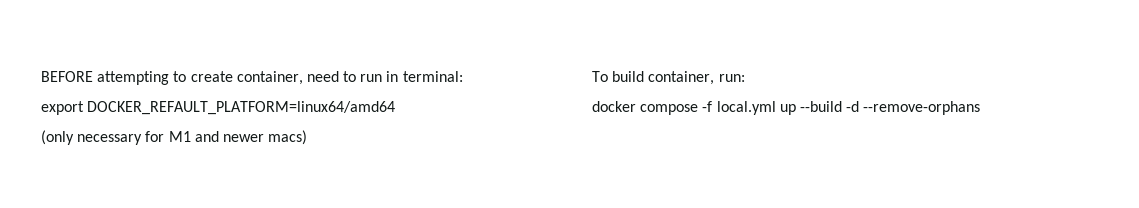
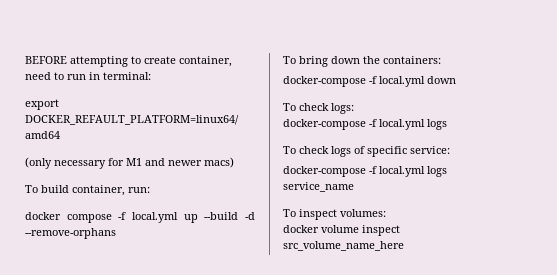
+ To bring down the containers:
+ docker-compose -f local.yml down
+ To check logs:
+ docker-compose -f local.yml logs
+ To check logs of specific service:
+ docker-compose -f local.yml logs service_name
+ To inspect volumes:
+ docker volume inspect src_volume_name_here

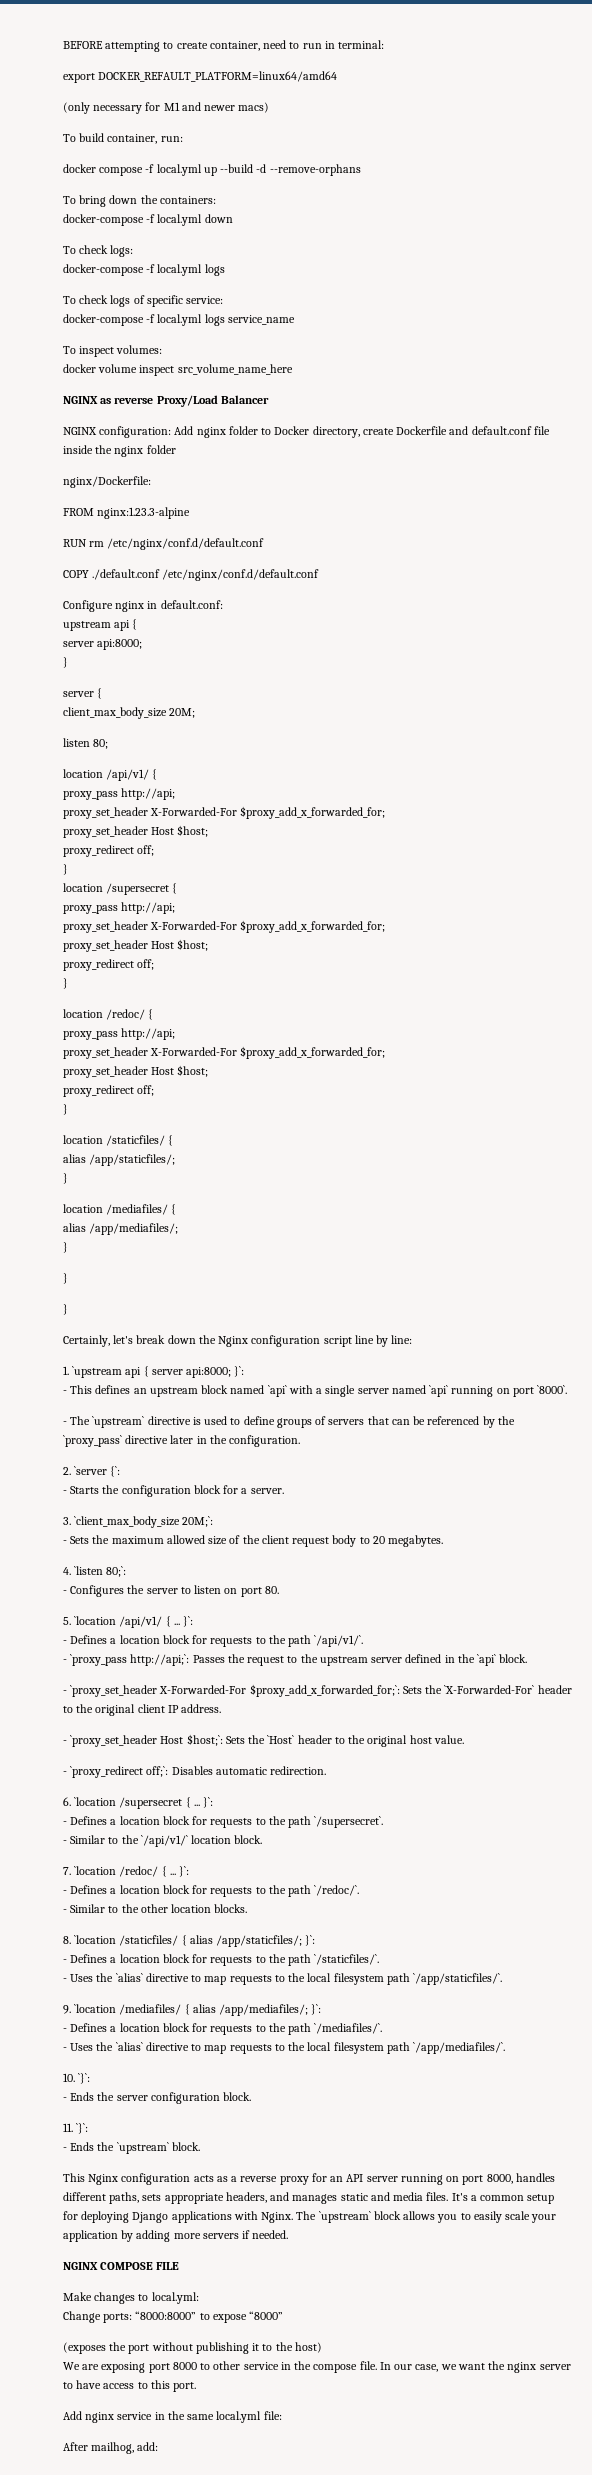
+ NGINX as reverse Proxy/Load Balancer
+ NGINX configuration: Add nginx folder to Docker directory, create Dockerfile and default.conf file inside the nginx folder
+ nginx/Dockerfile:
+ FROM nginx:1.23.3-alpine
+ RUN rm /etc/nginx/conf.d/default.conf
+ COPY ./default.conf /etc/nginx/conf.d/default.conf
+ Configure nginx in default.conf:
+ upstream api {
+ server api:8000;
+ }
+ server {
+ client_max_body_size 20M;
+ listen 80;
+ location /api/v1/ {
+ proxy_pass http://api;
+ proxy_set_header X-Forwarded-For $proxy_add_x_forwarded_for;
+ proxy_set_header Host $host;
+ proxy_redirect off;
+ }
+ location /supersecret {
+ proxy_pass http://api;
+ proxy_set_header X-Forwarded-For $proxy_add_x_forwarded_for;
+ proxy_set_header Host $host;
+ proxy_redirect off;
+ }
+ location /redoc/ {
+ proxy_pass http://api;
+ proxy_set_header X-Forwarded-For $proxy_add_x_forwarded_for;
+ proxy_set_header Host $host;
+ proxy_redirect off;
+ }
+ location /staticfiles/ {
+ alias /app/staticfiles/;
+ }
+ location /mediafiles/ {
+ alias /app/mediafiles/;
+ }
+ }
+ }
+ Certainly, let's break down the Nginx configuration script line by line:
+ 1. `upstream api { server api:8000; }`:
+ - This defines an upstream block named `api` with a single server named `api` running on port `8000`.
+ - The `upstream` directive is used to define groups of servers that can be referenced by the `proxy_pass` directive later in the configuration.
+ 2. `server {`:
+ - Starts the configuration block for a server.
+ 3. `client_max_body_size 20M;`:
+ - Sets the maximum allowed size of the client request body to 20 megabytes.
+ 4. `listen 80;`:
+ - Configures the server to listen on port 80.
+ 5. `location /api/v1/ { ... }`:
+ - Defines a location block for requests to the path `/api/v1/`.
+ - `proxy_pass http://api;`: Passes the request to the upstream server defined in the `api` block.
+ - `proxy_set_header X-Forwarded-For $proxy_add_x_forwarded_for;`: Sets the `X-Forwarded-For` header to the original client IP address.
+ - `proxy_set_header Host $host;`: Sets the `Host` header to the original host value.
+ - `proxy_redirect off;`: Disables automatic redirection.
+ 6. `location /supersecret { ... }`:
+ - Defines a location block for requests to the path `/supersecret`.
+ - Similar to the `/api/v1/` location block.
+ 7. `location /redoc/ { ... }`:
+ - Defines a location block for requests to the path `/redoc/`.
+ - Similar to the other location blocks.
+ 8. `location /staticfiles/ { alias /app/staticfiles/; }`:
+ - Defines a location block for requests to the path `/staticfiles/`.
+ - Uses the `alias` directive to map requests to the local filesystem path `/app/staticfiles/`.
+ 9. `location /mediafiles/ { alias /app/mediafiles/; }`:
+ - Defines a location block for requests to the path `/mediafiles/`.
+ - Uses the `alias` directive to map requests to the local filesystem path `/app/mediafiles/`.
+ 10. `}`:
+ - Ends the server configuration block.
+ 11. `}`:
+ - Ends the `upstream` block.
+ This Nginx configuration acts as a reverse proxy for an API server running on port 8000, handles different paths, sets appropriate headers, and manages static and media files. It's a common setup for deploying Django applications with Nginx. The `upstream` block allows you to easily scale your application by adding more servers if needed.
+ NGINX COMPOSE FILE
+ Make changes to local.yml:
+ Change ports: “8000:8000” to expose “8000”
+ (exposes the port without publishing it to the host)
+ We are exposing port 8000 to other service in the compose file. In our case, we want the nginx server to have access to this port.
+ Add nginx service in the same local.yml file:
+ After mailhog, add:

